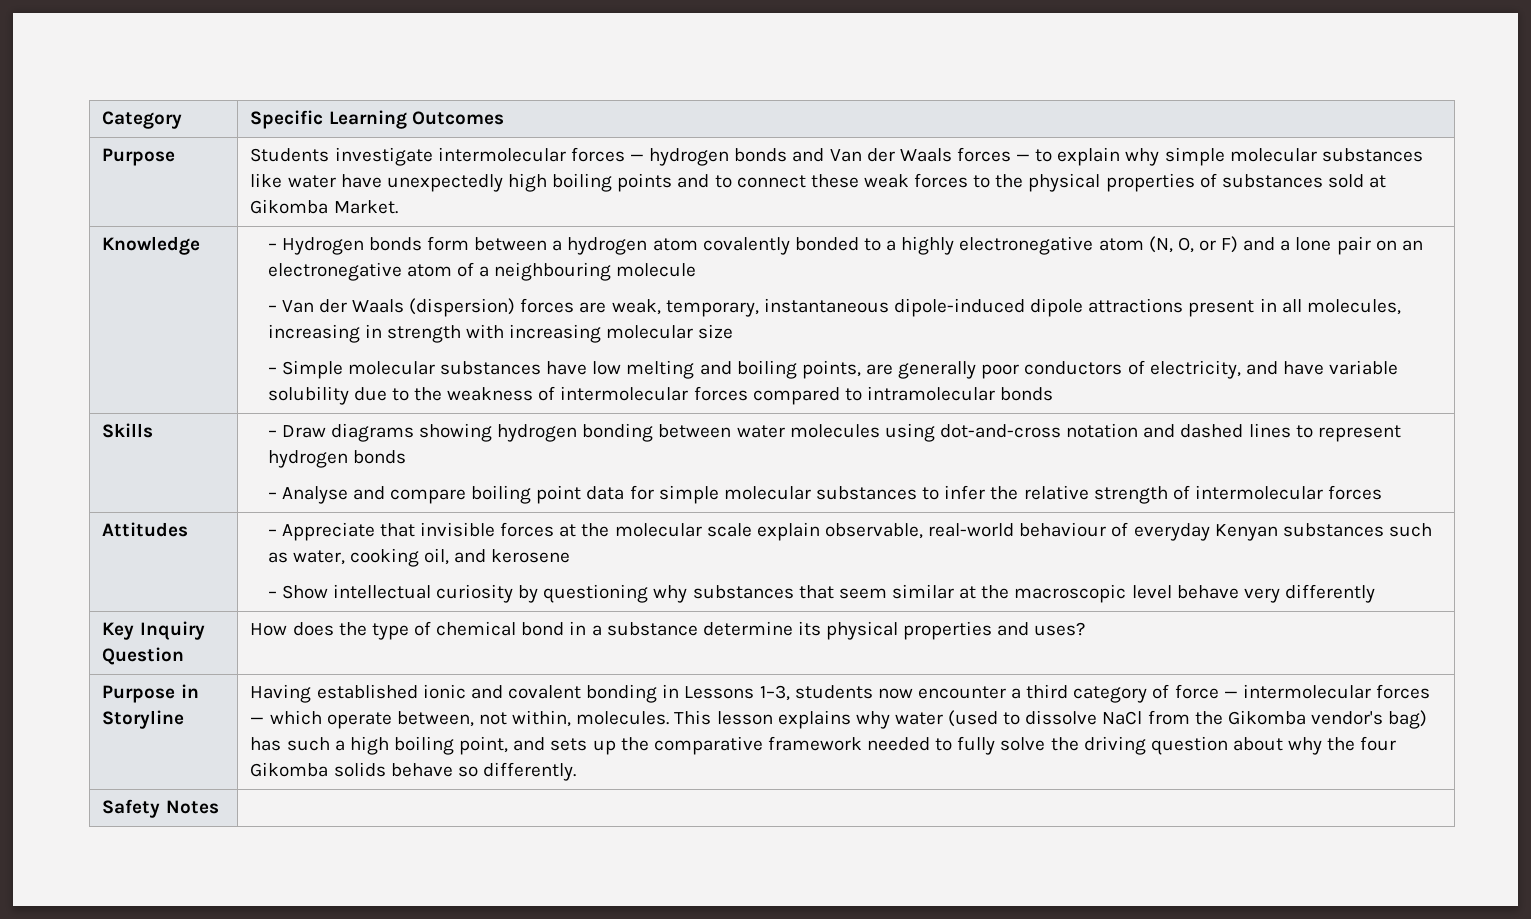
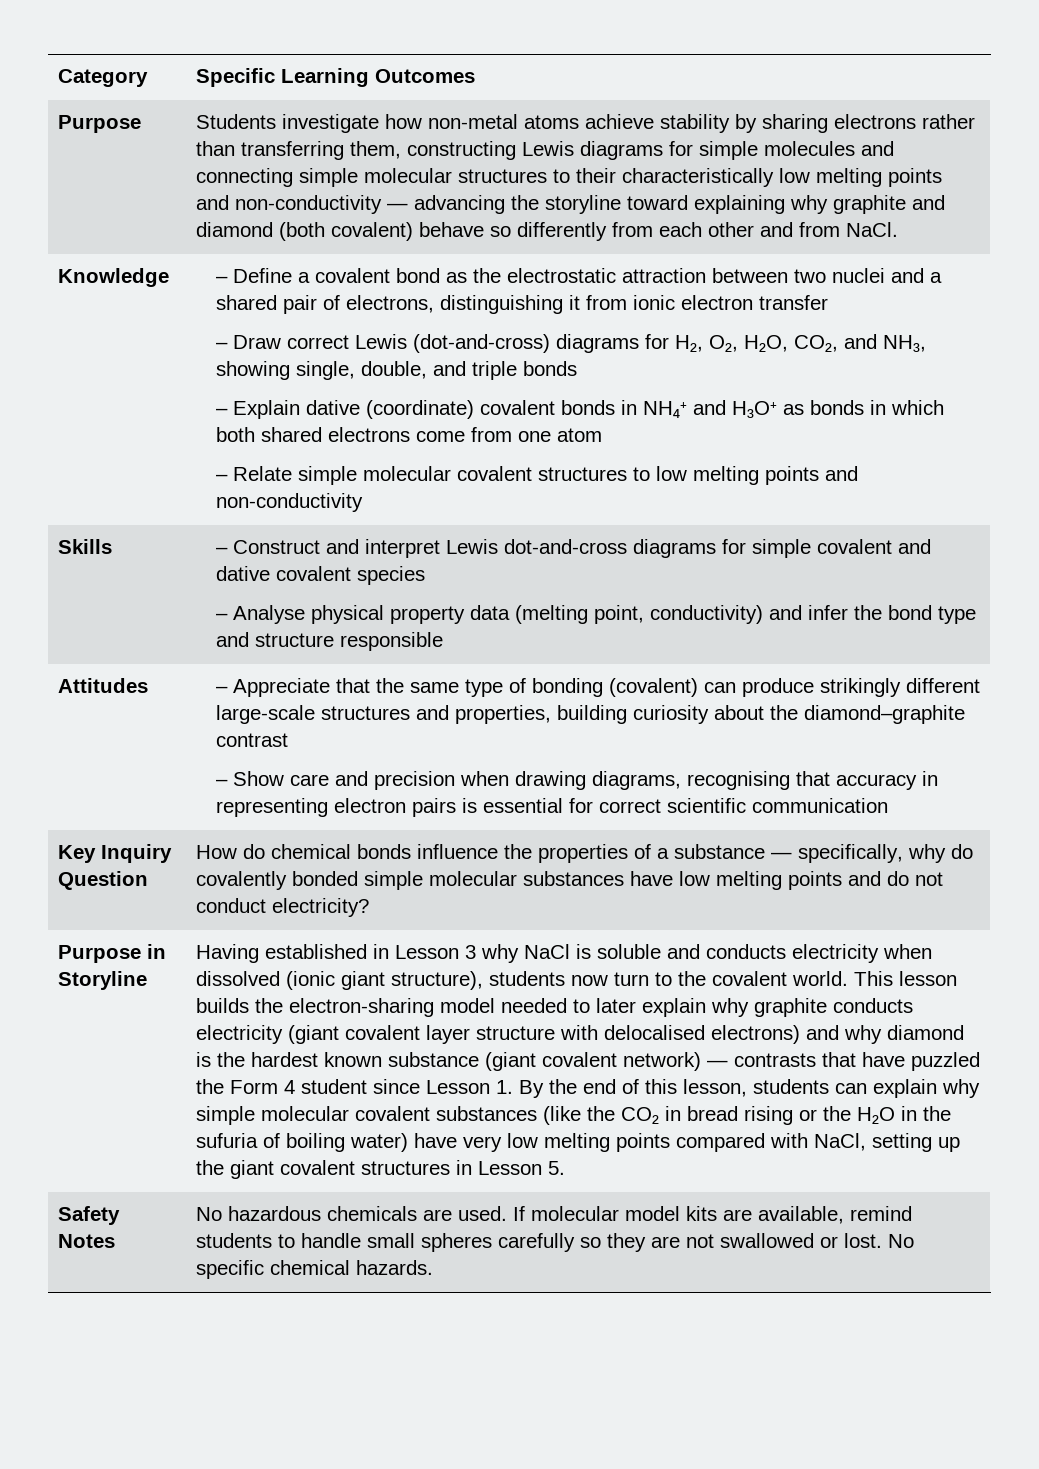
- Students investigate intermolecular forces — hydrogen bonds and Van der Waals forces — to explain why simple molecular substances like water have unexpectedly high boiling points and to connect these weak forces to the physical properties of substances sold at Gikomba Market.
- Knowledge | – Hydrogen bonds form between a hydrogen atom covalently bonded to a highly electronegative atom (N, O, or F) and a lone pair on an electronegative atom of a neighbouring molecule
- – Van der Waals (dispersion) forces are weak, temporary, instantaneous dipole-induced dipole attractions present in all molecules, increasing in strength with increasing molecular size
- – Simple molecular substances have low melting and boiling points, are generally poor conductors of electricity, and have variable solubility due to the weakness of intermolecular forces compared to intramolecular bonds
- Skills | – Draw diagrams showing hydrogen bonding between water molecules using dot-and-cross notation and dashed lines to represent hydrogen bonds
- – Analyse and compare boiling point data for simple molecular substances to infer the relative strength of intermolecular forces
- Attitudes | – Appreciate that invisible forces at the molecular scale explain observable, real-world behaviour of everyday Kenyan substances such as water, cooking oil, and kerosene
- – Show intellectual curiosity by questioning why substances that seem similar at the macroscopic level behave very differently
- Key Inquiry Question | How does the type of chemical bond in a substance determine its physical properties and uses?
+ Students investigate how non-metal atoms achieve stability by sharing electrons rather than transferring them, constructing Lewis diagrams for simple molecules and connecting simple molecular structures to their characteristically low melting points and non-conductivity — advancing the storyline toward explaining why graphite and diamond (both covalent) behave so differently from each other and from NaCl.
+ Knowledge | – Define a covalent bond as the electrostatic attraction between two nuclei and a shared pair of electrons, distinguishing it from ionic electron transfer
+ – Draw correct Lewis (dot-and-cross) diagrams for H₂, O₂, H₂O, CO₂, and NH₃, showing single, double, and triple bonds
+ – Explain dative (coordinate) covalent bonds in NH₄⁺ and H₃O⁺ as bonds in which both shared electrons come from one atom
+ – Relate simple molecular covalent structures to low melting points and non-conductivity
+ Skills | – Construct and interpret Lewis dot-and-cross diagrams for simple covalent and dative covalent species
+ – Analyse physical property data (melting point, conductivity) and infer the bond type and structure responsible
+ Attitudes | – Appreciate that the same type of bonding (covalent) can produce strikingly different large-scale structures and properties, building curiosity about the diamond–graphite contrast
+ – Show care and precision when drawing diagrams, recognising that accuracy in representing electron pairs is essential for correct scientific communication
+ Key Inquiry Question | How do chemical bonds influence the properties of a substance — specifically, why do covalently bonded simple molecular substances have low melting points and do not conduct electricity?
- Having established ionic and covalent bonding in Lessons 1–3, students now encounter a third category of force — intermolecular forces — which operate between, not within, molecules. This lesson explains why water (used to dissolve NaCl from the Gikomba vendor's bag) has such a high boiling point, and sets up the comparative framework needed to fully solve the driving question about why the four Gikomba solids behave so differently.
- Safety Notes |
+ Having established in Lesson 3 why NaCl is soluble and conducts electricity when dissolved (ionic giant structure), students now turn to the covalent world. This lesson builds the electron-sharing model needed to later explain why graphite conducts electricity (giant covalent layer structure with delocalised electrons) and why diamond is the hardest known substance (giant covalent network) — contrasts that have puzzled the Form 4 student since Lesson 1. By the end of this lesson, students can explain why simple molecular covalent substances (like the CO₂ in bread rising or the H₂O in the sufuria of boiling water) have very low melting points compared with NaCl, setting up the giant covalent structures in Lesson 5.
+ Safety Notes | No hazardous chemicals are used. If molecular model kits are available, remind students to handle small spheres carefully so they are not swallowed or lost. No specific chemical hazards.

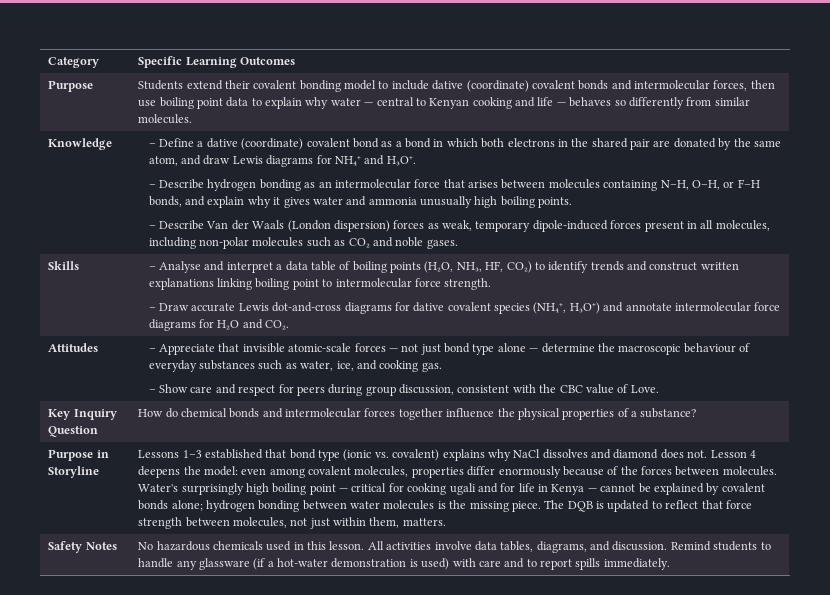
- Students investigate how non-metal atoms achieve stability by sharing electrons rather than transferring them, constructing Lewis diagrams for simple molecules and connecting simple molecular structures to their characteristically low melting points and non-conductivity — advancing the storyline toward explaining why graphite and diamond (both covalent) behave so differently from each other and from NaCl.
+ Students extend their covalent bonding model to include dative (coordinate) covalent bonds and intermolecular forces, then use boiling point data to explain why water — central to Kenyan cooking and life — behaves so differently from similar molecules.
- – Define a covalent bond as the electrostatic attraction between two nuclei and a shared pair of electrons, distinguishing it from ionic electron transfer
- – Draw correct Lewis (dot-and-cross) diagrams for H₂, O₂, H₂O, CO₂, and NH₃, showing single, double, and triple bonds
- – Explain dative (coordinate) covalent bonds in NH₄⁺ and H₃O⁺ as bonds in which both shared electrons come from one atom
- – Relate simple molecular covalent structures to low melting points and non-conductivity
+ – Define a dative (coordinate) covalent bond as a bond in which both electrons in the shared pair are donated by the same atom, and draw Lewis diagrams for NH₄⁺ and H₃O⁺.
+ – Describe hydrogen bonding as an intermolecular force that arises between molecules containing N–H, O–H, or F–H bonds, and explain why it gives water and ammonia unusually high boiling points.
+ – Describe Van der Waals (London dispersion) forces as weak, temporary dipole-induced forces present in all molecules, including non-polar molecules such as CO₂ and noble gases.
- – Construct and interpret Lewis dot-and-cross diagrams for simple covalent and dative covalent species
- – Analyse physical property data (melting point, conductivity) and infer the bond type and structure responsible
- Attitudes | – Appreciate that the same type of bonding (covalent) can produce strikingly different large-scale structures and properties, building curiosity about the diamond–graphite contrast
- – Show care and precision when drawing diagrams, recognising that accuracy in representing electron pairs is essential for correct scientific communication
+ – Analyse and interpret a data table of boiling points (H₂O, NH₃, HF, CO₂) to identify trends and construct written explanations linking boiling point to intermolecular force strength.
+ – Draw accurate Lewis dot-and-cross diagrams for dative covalent species (NH₄⁺, H₃O⁺) and annotate intermolecular force diagrams for H₂O and CO₂.
+ Attitudes | – Appreciate that invisible atomic-scale forces — not just bond type alone — determine the macroscopic behaviour of everyday substances such as water, ice, and cooking gas.
+ – Show care and respect for peers during group discussion, consistent with the CBC value of Love.
- Key Inquiry Question | How do chemical bonds influence the properties of a substance — specifically, why do covalently bonded simple molecular substances have low melting points and do not conduct electricity?
- Purpose in Storyline | Having established in Lesson 3 why NaCl is soluble and conducts electricity when dissolved (ionic giant structure), students now turn to the covalent world. This lesson builds the electron-sharing model needed to later explain why graphite conducts electricity (giant covalent layer structure with delocalised electrons) and why diamond is the hardest known substance (giant covalent network) — contrasts that have puzzled the Form 4 student since Lesson 1. By the end of this lesson, students can explain why simple molecular covalent substances (like the CO₂ in bread rising or the H₂O in the sufuria of boiling water) have very low melting points compared with NaCl, setting up the giant covalent structures in Lesson 5.
+ Key Inquiry Question | How do chemical bonds and intermolecular forces together influence the physical properties of a substance?
+ Purpose in Storyline | Lessons 1–3 established that bond type (ionic vs. covalent) explains why NaCl dissolves and diamond does not. Lesson 4 deepens the model: even among covalent molecules, properties differ enormously because of the forces between molecules. Water's surprisingly high boiling point — critical for cooking ugali and for life in Kenya — cannot be explained by covalent bonds alone; hydrogen bonding between water molecules is the missing piece. The DQB is updated to reflect that force strength between molecules, not just within them, matters.
- Safety Notes | No hazardous chemicals are used. If molecular model kits are available, remind students to handle small spheres carefully so they are not swallowed or lost. No specific chemical hazards.
+ Safety Notes | No hazardous chemicals used in this lesson. All activities involve data tables, diagrams, and discussion. Remind students to handle any glassware (if a hot-water demonstration is used) with care and to report spills immediately.

